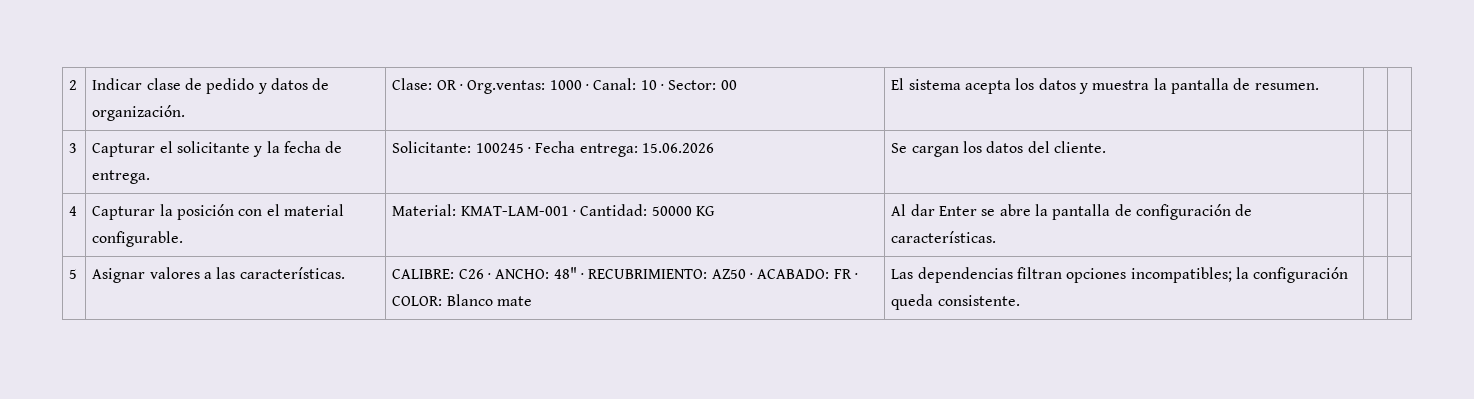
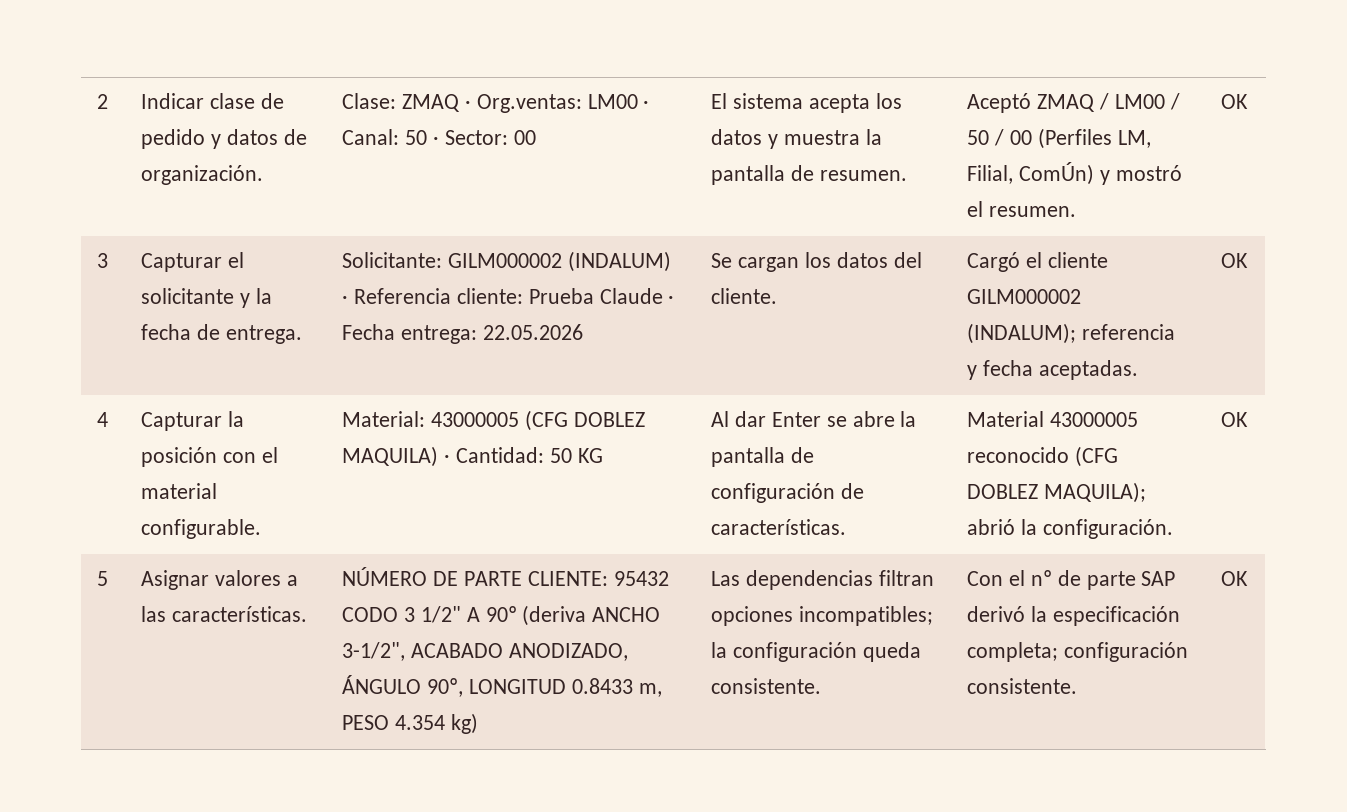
- Clase: OR · Org.ventas: 1000 · Canal: 10 · Sector: 00
+ Clase: ZMAQ · Org.ventas: LM00 · Canal: 50 · Sector: 00
+ Aceptó ZMAQ / LM00 / 50 / 00 (Perfiles LM, Filial, ComÚn) y mostró el resumen. | OK
- 3 | Capturar el solicitante y la fecha de entrega. | Solicitante: 100245 · Fecha entrega: 15.06.2026 | Se cargan los datos del cliente. | |
+ 3 | Capturar el solicitante y la fecha de entrega. | Solicitante: GILM000002 (INDALUM) · Referencia cliente: Prueba Claude · Fecha entrega: 22.05.2026 | Se cargan los datos del cliente. | Cargó el cliente GILM000002 (INDALUM); referencia y fecha aceptadas. | OK
- 4 | Capturar la posición con el material configurable. | Material: KMAT-LAM-001 · Cantidad: 50000 KG | Al dar Enter se abre la pantalla de configuración de características. | |
+ 4 | Capturar la posición con el material configurable. | Material: 43000005 (CFG DOBLEZ MAQUILA) · Cantidad: 50 KG | Al dar Enter se abre la pantalla de configuración de características. | Material 43000005 reconocido (CFG DOBLEZ MAQUILA); abrió la configuración. | OK
- CALIBRE: C26 · ANCHO: 48" · RECUBRIMIENTO: AZ50 · ACABADO: FR · COLOR: Blanco mate
+ NÚMERO DE PARTE CLIENTE: 95432 CODO 3 1/2" A 90º (deriva ANCHO 3-1/2", ACABADO ANODIZADO, ÁNGULO 90º, LONGITUD 0.8433 m, PESO 4.354 kg)
+ Con el nº de parte SAP derivó la especificación completa; configuración consistente. | OK

